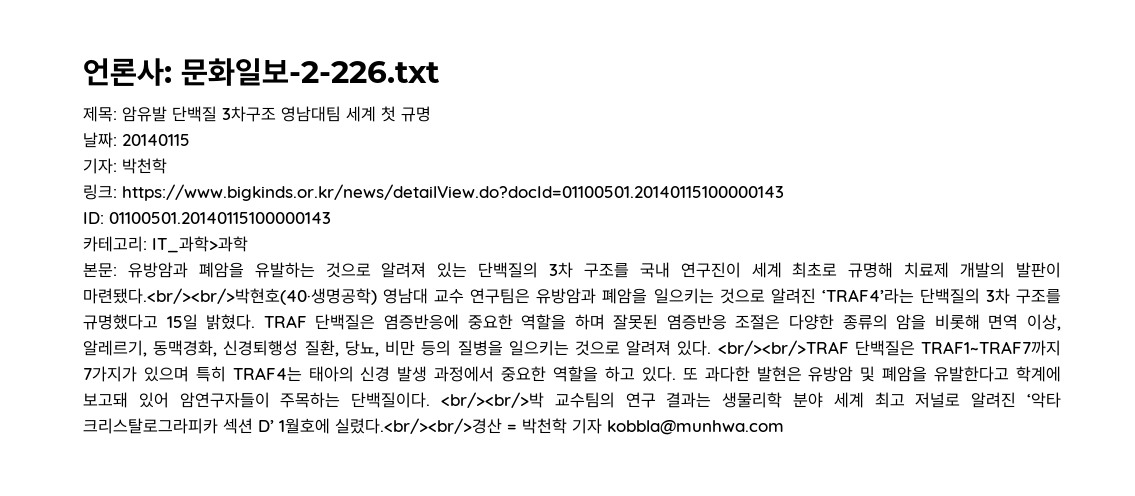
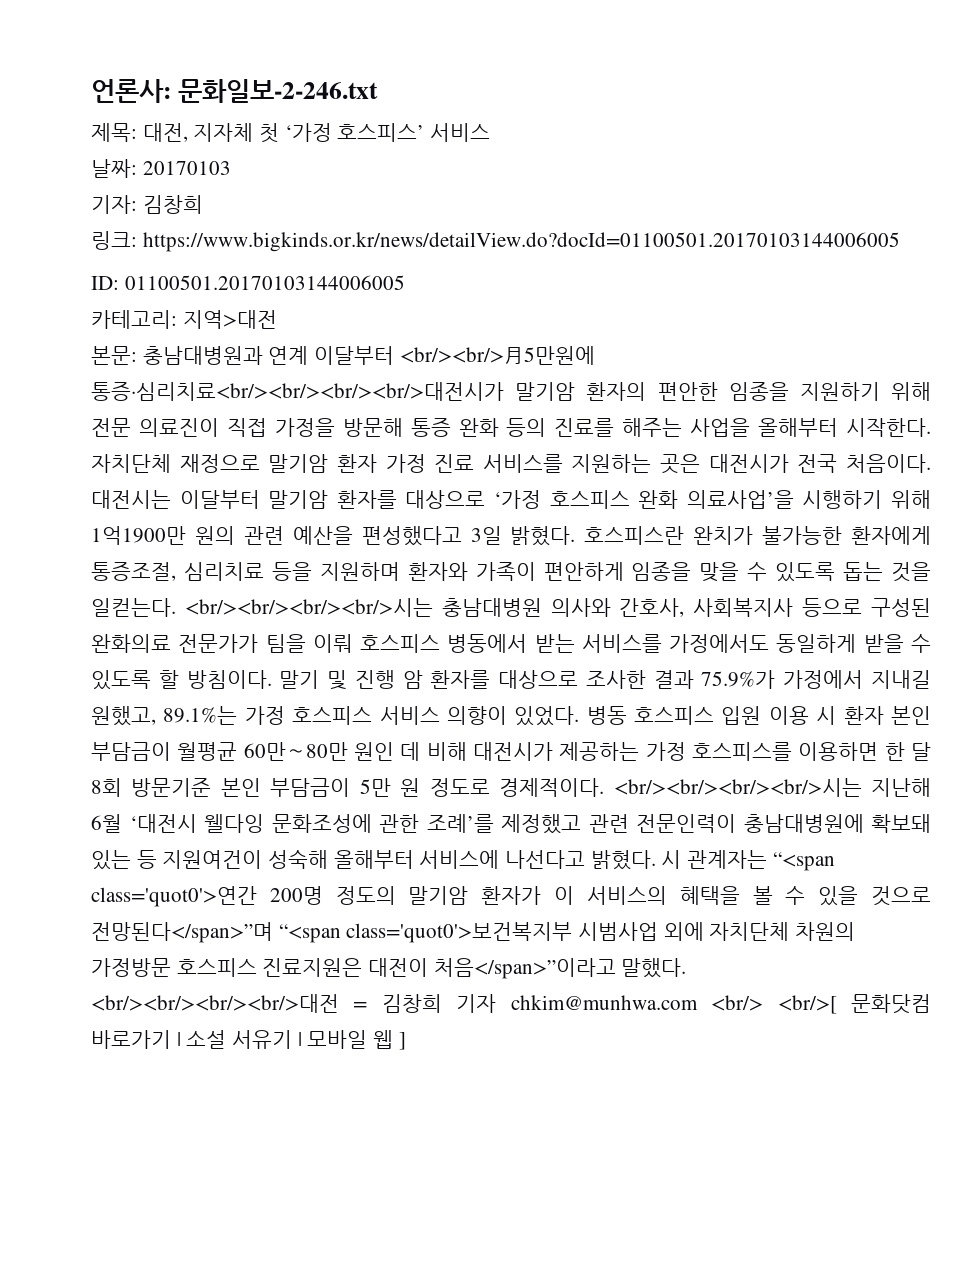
- 언론사: 문화일보-2-226.txt
+ 언론사: 문화일보-2-246.txt
- 제목: 암유발 단백질 3차구조 영남대팀 세계 첫 규명
+ 제목: 대전, 지자체 첫 ‘가정 호스피스’ 서비스
- 날짜: 20140115
+ 날짜: 20170103
- 기자: 박천학
+ 기자: 김창희
- 링크: https://www.bigkinds.or.kr/news/detailView.do?docId=01100501.20140115100000143
+ 링크: https://www.bigkinds.or.kr/news/detailView.do?docId=01100501.20170103144006005
- ID: 01100501.20140115100000143
+ ID: 01100501.20170103144006005
- 카테고리: IT_과학>과학
+ 카테고리: 지역>대전
- 본문: 유방암과 폐암을 유발하는 것으로 알려져 있는 단백질의 3차 구조를 국내 연구진이 세계 최초로 규명해 치료제 개발의 발판이 마련됐다.<br/><br/>박현호(40·생명공학) 영남대 교수 연구팀은 유방암과 폐암을 일으키는 것으로 알려진 ‘TRAF4’라는 단백질의 3차 구조를 규명했다고 15일 밝혔다. TRAF 단백질은 염증반응에 중요한 역할을 하며 잘못된 염증반응 조절은 다양한 종류의 암을 비롯해 면역 이상, 알레르기, 동맥경화, 신경퇴행성 질환, 당뇨, 비만 등의 질병을 일으키는 것으로 알려져 있다. <br/><br/>TRAF 단백질은 TRAF1~TRAF7까지 7가지가 있으며 특히 TRAF4는 태아의 신경 발생 과정에서 중요한 역할을 하고 있다. 또 과다한 발현은 유방암 및 폐암을 유발한다고 학계에 보고돼 있어 암연구자들이 주목하는 단백질이다. <br/><br/>박 교수팀의 연구 결과는 생물리학 분야 세계 최고 저널로 알려진 ‘악타 크리스탈로그라피카 섹션 D’ 1월호에 실렸다.<br/><br/>경산 = 박천학 기자 kobbla@munhwa.com
+ 본문: 충남대병원과 연계 이달부터 <br/><br/>月5만원에 통증·심리치료<br/><br/><br/><br/>대전시가 말기암 환자의 편안한 임종을 지원하기 위해 전문 의료진이 직접 가정을 방문해 통증 완화 등의 진료를 해주는 사업을 올해부터 시작한다. 자치단체 재정으로 말기암 환자 가정 진료 서비스를 지원하는 곳은 대전시가 전국 처음이다. 대전시는 이달부터 말기암 환자를 대상으로 ‘가정 호스피스 완화 의료사업’을 시행하기 위해 1억1900만 원의 관련 예산을 편성했다고 3일 밝혔다. 호스피스란 완치가 불가능한 환자에게 통증조절, 심리치료 등을 지원하며 환자와 가족이 편안하게 임종을 맞을 수 있도록 돕는 것을 일컫는다. <br/><br/><br/><br/>시는 충남대병원 의사와 간호사, 사회복지사 등으로 구성된 완화의료 전문가가 팀을 이뤄 호스피스 병동에서 받는 서비스를 가정에서도 동일하게 받을 수 있도록 할 방침이다. 말기 및 진행 암 환자를 대상으로 조사한 결과 75.9%가 가정에서 지내길 원했고, 89.1%는 가정 호스피스 서비스 의향이 있었다. 병동 호스피스 입원 이용 시 환자 본인 부담금이 월평균 60만∼80만 원인 데 비해 대전시가 제공하는 가정 호스피스를 이용하면 한 달 8회 방문기준 본인 부담금이 5만 원 정도로 경제적이다. <br/><br/><br/><br/>시는 지난해 6월 ‘대전시 웰다잉 문화조성에 관한 조례’를 제정했고 관련 전문인력이 충남대병원에 확보돼 있는 등 지원여건이 성숙해 올해부터 서비스에 나선다고 밝혔다. 시 관계자는 “<span class='quot0'>연간 200명 정도의 말기암 환자가 이 서비스의 혜택을 볼 수 있을 것으로 전망된다</span>”며 “<span class='quot0'>보건복지부 시범사업 외에 자치단체 차원의 가정방문 호스피스 진료지원은 대전이 처음</span>”이라고 말했다. <br/><br/><br/><br/>대전 = 김창희 기자 chkim@munhwa.com <br/> <br/>[ 문화닷컴 바로가기 | 소설 서유기 | 모바일 웹 ]

